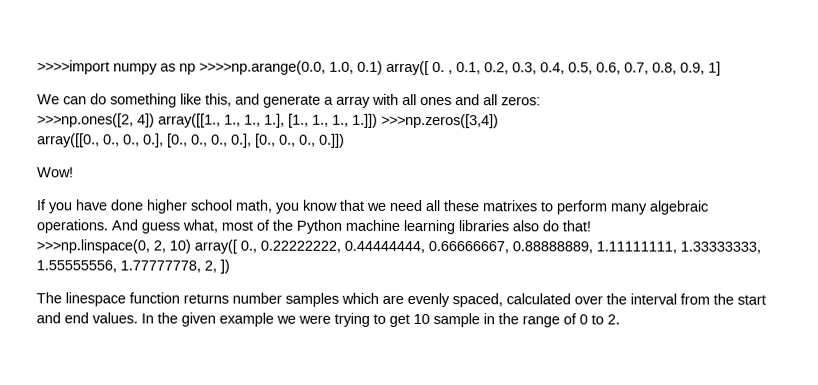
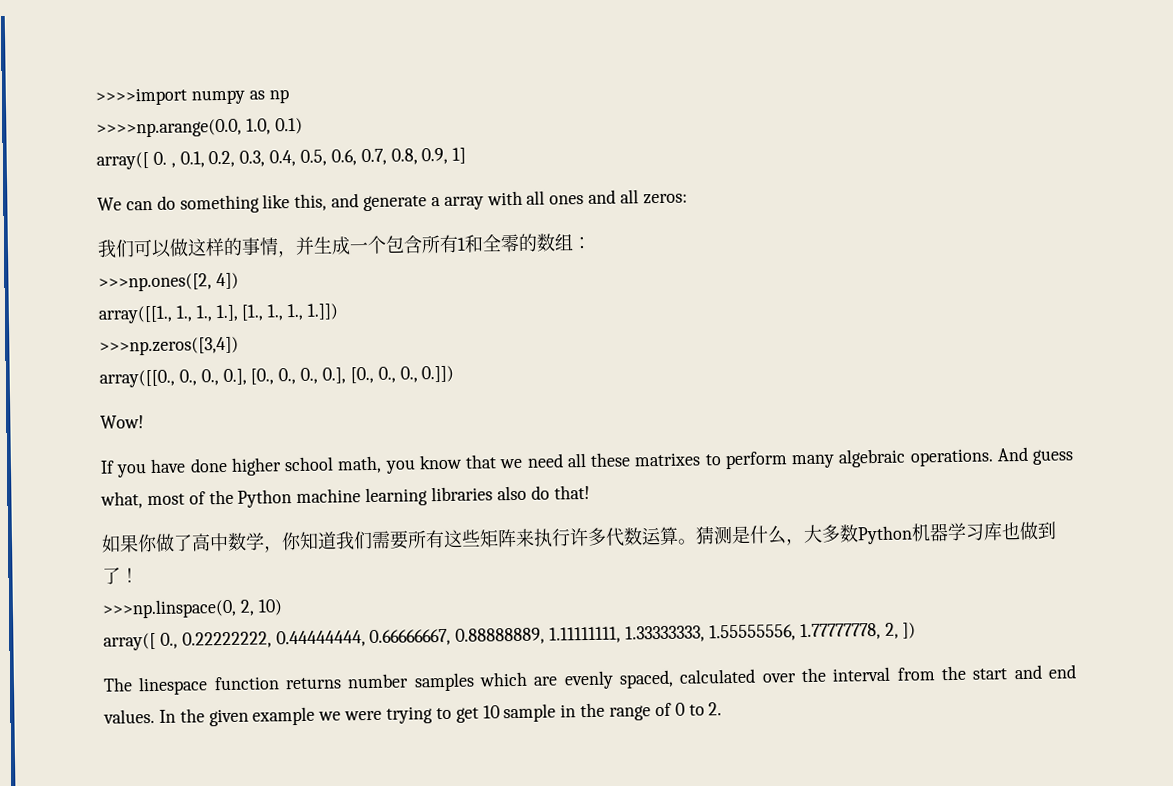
- >>>>import numpy as np >>>>np.arange(0.0, 1.0, 0.1) array([ 0. , 0.1, 0.2, 0.3, 0.4, 0.5, 0.6, 0.7, 0.8, 0.9, 1]
+ >>>>import numpy as np
+ >>>>np.arange(0.0, 1.0, 0.1)
+ array([ 0. , 0.1, 0.2, 0.3, 0.4, 0.5, 0.6, 0.7, 0.8, 0.9, 1]
+ 我们可以做这样的事情，并生成一个包含所有1和全零的数组：
- >>>np.ones([2, 4]) array([[1., 1., 1., 1.], [1., 1., 1., 1.]]) >>>np.zeros([3,4])
+ >>>np.ones([2, 4])
+ array([[1., 1., 1., 1.], [1., 1., 1., 1.]])
+ >>>np.zeros([3,4])
+ 如果你做了高中数学，你知道我们需要所有这些矩阵来执行许多代数运算。猜测是什么，大多数Python机器学习库也做到了！
- >>>np.linspace(0, 2, 10) array([ 0., 0.22222222, 0.44444444, 0.66666667, 0.88888889, 1.11111111, 1.33333333, 1.55555556, 1.77777778, 2, ])
+ >>>np.linspace(0, 2, 10)
+ array([ 0., 0.22222222, 0.44444444, 0.66666667, 0.88888889, 1.11111111, 1.33333333, 1.55555556, 1.77777778, 2, ])

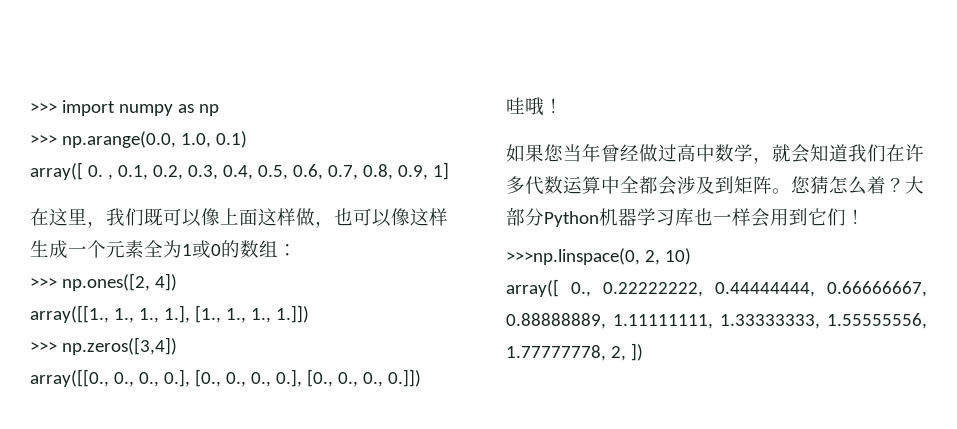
- >>>>import numpy as np
+ >>> import numpy as np
- >>>>np.arange(0.0, 1.0, 0.1)
+ >>> np.arange(0.0, 1.0, 0.1)
- We can do something like this, and generate a array with all ones and all zeros:
- 我们可以做这样的事情，并生成一个包含所有1和全零的数组：
+ 在这里，我们既可以像上面这样做，也可以像这样生成一个元素全为1或0的数组：
- >>>np.ones([2, 4])
+ >>> np.ones([2, 4])
- >>>np.zeros([3,4])
+ >>> np.zeros([3,4])
- Wow!
- If you have done higher school math, you know that we need all these matrixes to perform many algebraic operations. And guess what, most of the Python machine learning libraries also do that!
- 如果你做了高中数学，你知道我们需要所有这些矩阵来执行许多代数运算。猜测是什么，大多数Python机器学习库也做到了！
+ 哇哦！
+ 如果您当年曾经做过高中数学，就会知道我们在许多代数运算中全都会涉及到矩阵。您猜怎么着？大部分Python机器学习库也一样会用到它们！
- The linespace function returns number samples which are evenly spaced, calculated over the interval from the start and end values. In the given example we were trying to get 10 sample in the range of 0 to 2.

